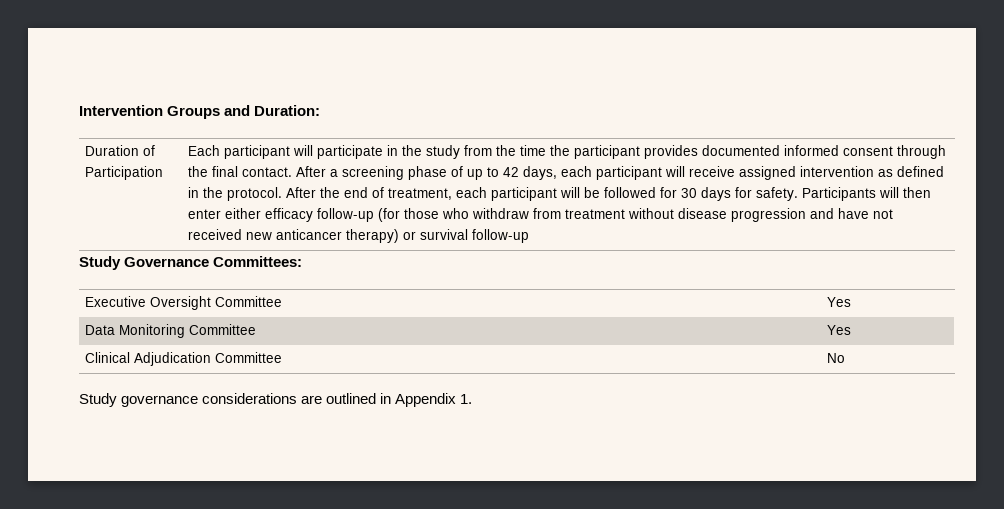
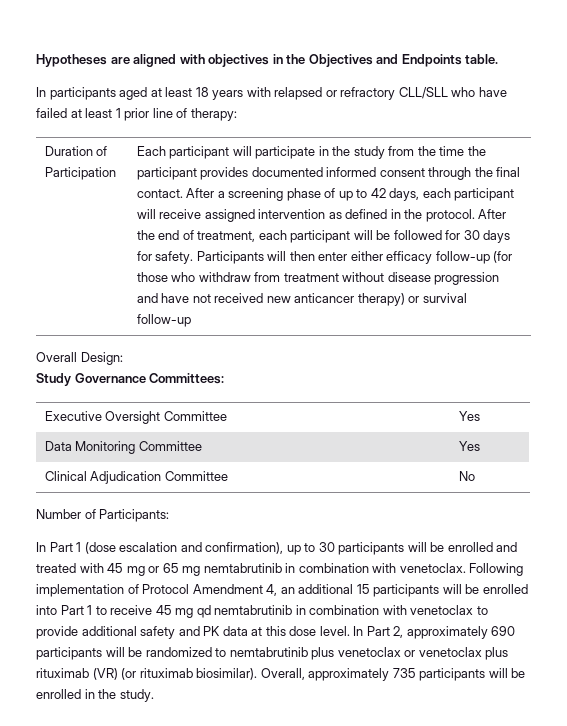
- Intervention Groups and Duration:
+ Hypotheses are aligned with objectives in the Objectives and Endpoints table.
+ In participants aged at least 18 years with relapsed or refractory CLL/SLL who have failed at least 1 prior line of therapy:
+ Overall Design:
- Study governance considerations are outlined in Appendix 1.
+ Number of Participants:
+ In Part 1 (dose escalation and confirmation), up to 30 participants will be enrolled and treated with 45 mg or 65 mg nemtabrutinib in combination with venetoclax. Following implementation of Protocol Amendment 4, an additional 15 participants will be enrolled into Part 1 to receive 45 mg qd nemtabrutinib in combination with venetoclax to provide additional safety and PK data at this dose level. In Part 2, approximately 690 participants will be randomized to nemtabrutinib plus venetoclax or venetoclax plus rituximab (VR) (or rituximab biosimilar). Overall, approximately 735 participants will be enrolled in the study.

